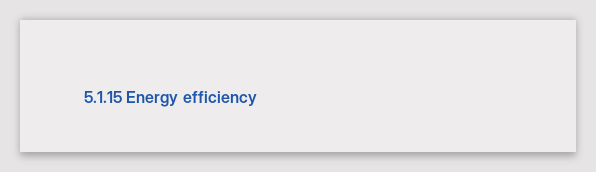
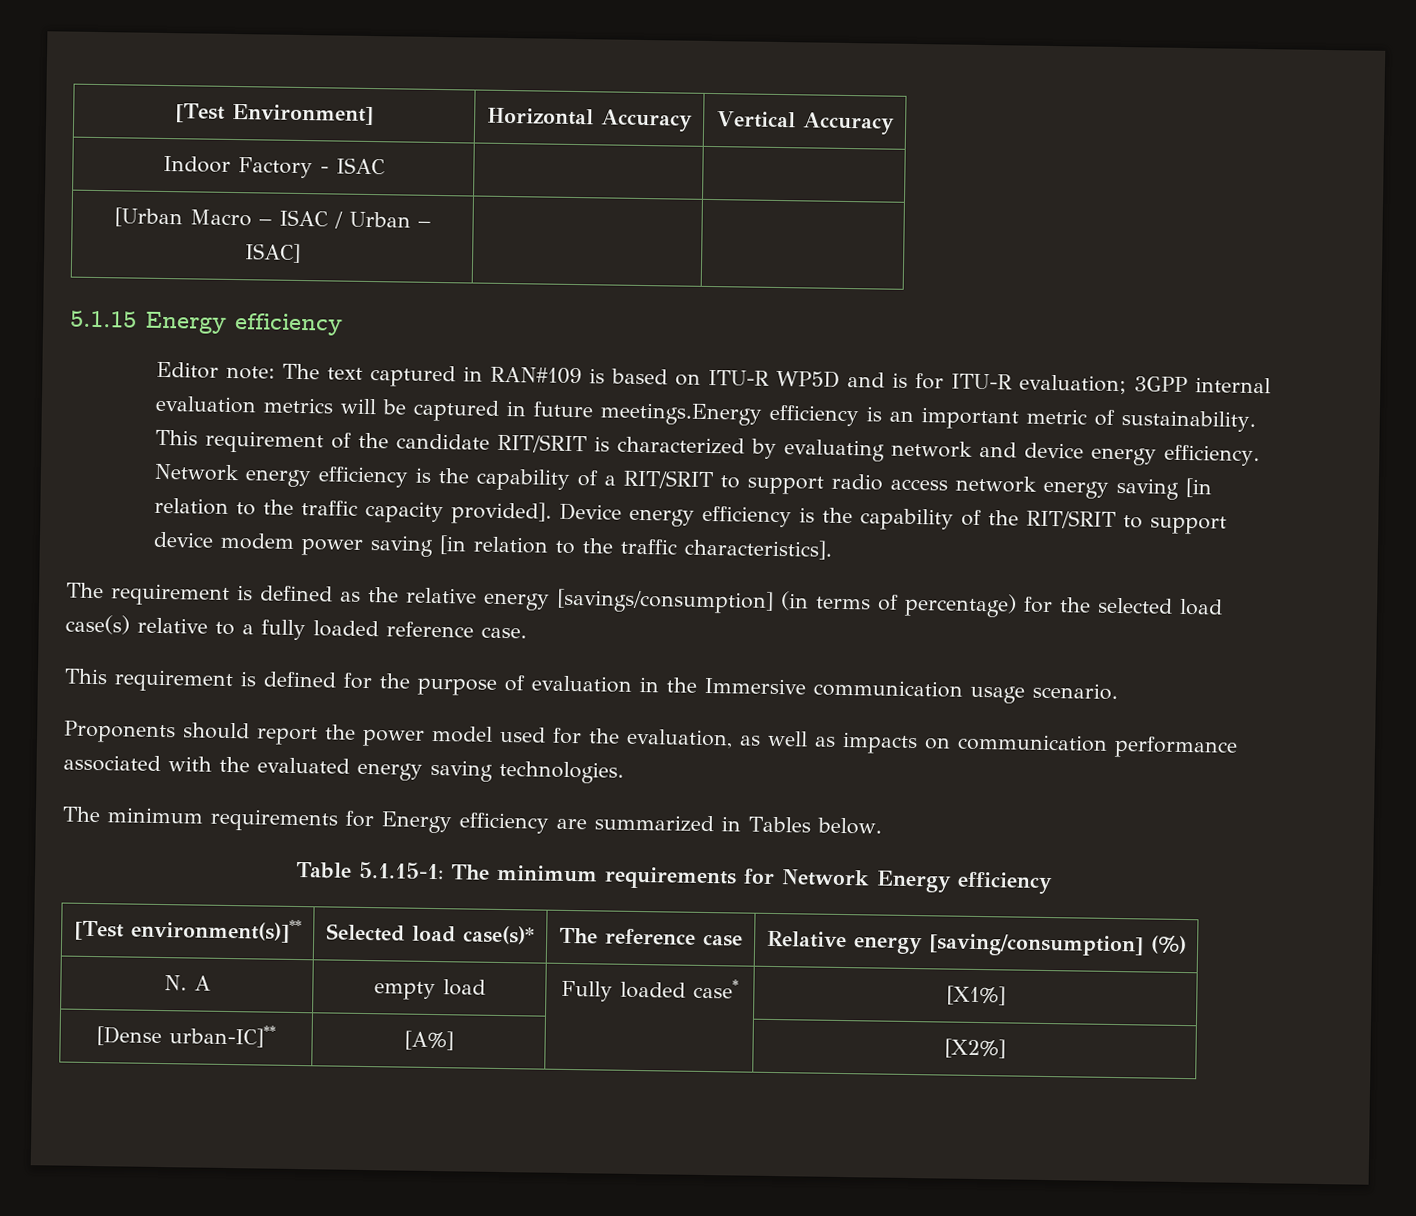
+ [Test Environment] | Horizontal Accuracy | Vertical Accuracy
+ Indoor Factory - ISAC | |
+ [Urban Macro – ISAC / Urban – ISAC] | |
  5.1.15 Energy efficiency
+ Editor note: The text captured in RAN#109 is based on ITU-R WP5D and is for ITU-R evaluation; 3GPP internal evaluation metrics will be captured in future meetings.Energy efficiency is an important metric of sustainability. This requirement of the candidate RIT/SRIT is characterized by evaluating network and device energy efficiency. Network energy efficiency is the capability of a RIT/SRIT to support radio access network energy saving [in relation to the traffic capacity provided]. Device energy efficiency is the capability of the RIT/SRIT to support device modem power saving [in relation to the traffic characteristics].
+ The requirement is defined as the relative energy [savings/consumption] (in terms of percentage) for the selected load case(s) relative to a fully loaded reference case.
+ This requirement is defined for the purpose of evaluation in the Immersive communication usage scenario.
+ Proponents should report the power model used for the evaluation, as well as impacts on communication performance associated with the evaluated energy saving technologies.
+ The minimum requirements for Energy efficiency are summarized in Tables below.
+ Table 5.1.15-1: The minimum requirements for Network Energy efficiency
+ [Test environment(s)]** | Selected load case(s)* | The reference case | Relative energy [saving/consumption] (%)
+ N. A | empty load | Fully loaded case* | [X1%]
+ [Dense urban-IC]** | [A%] | | [X2%]

